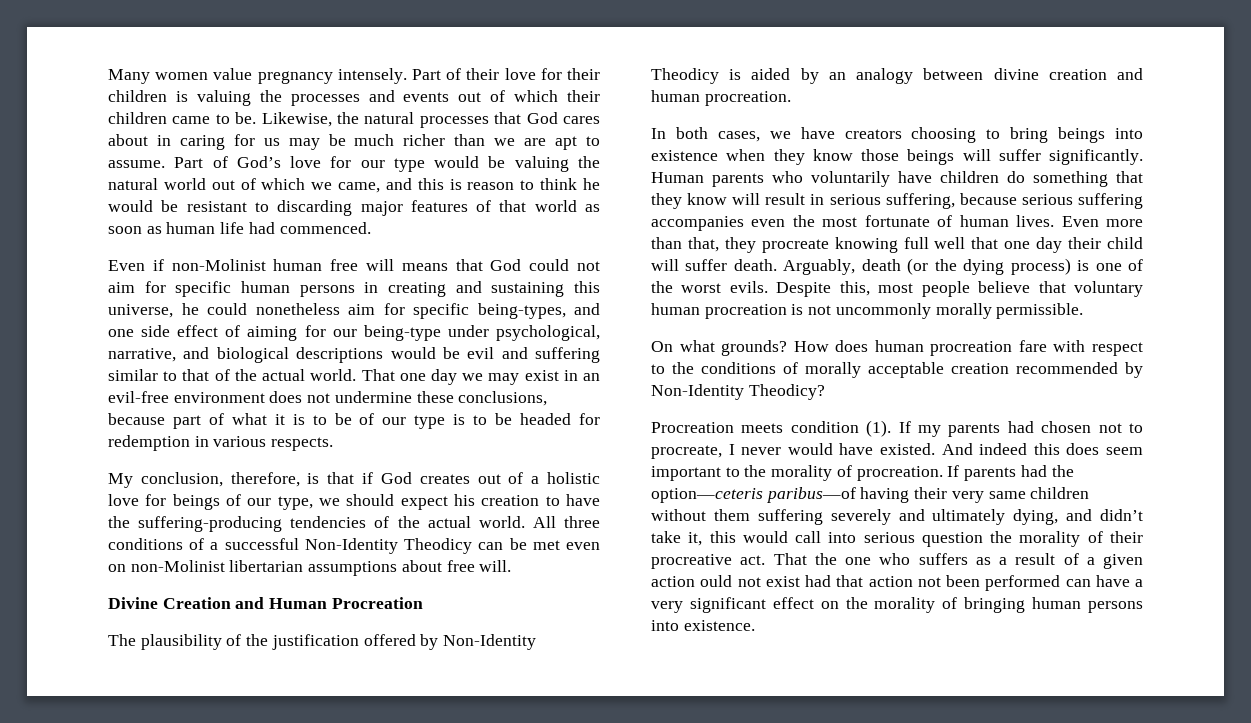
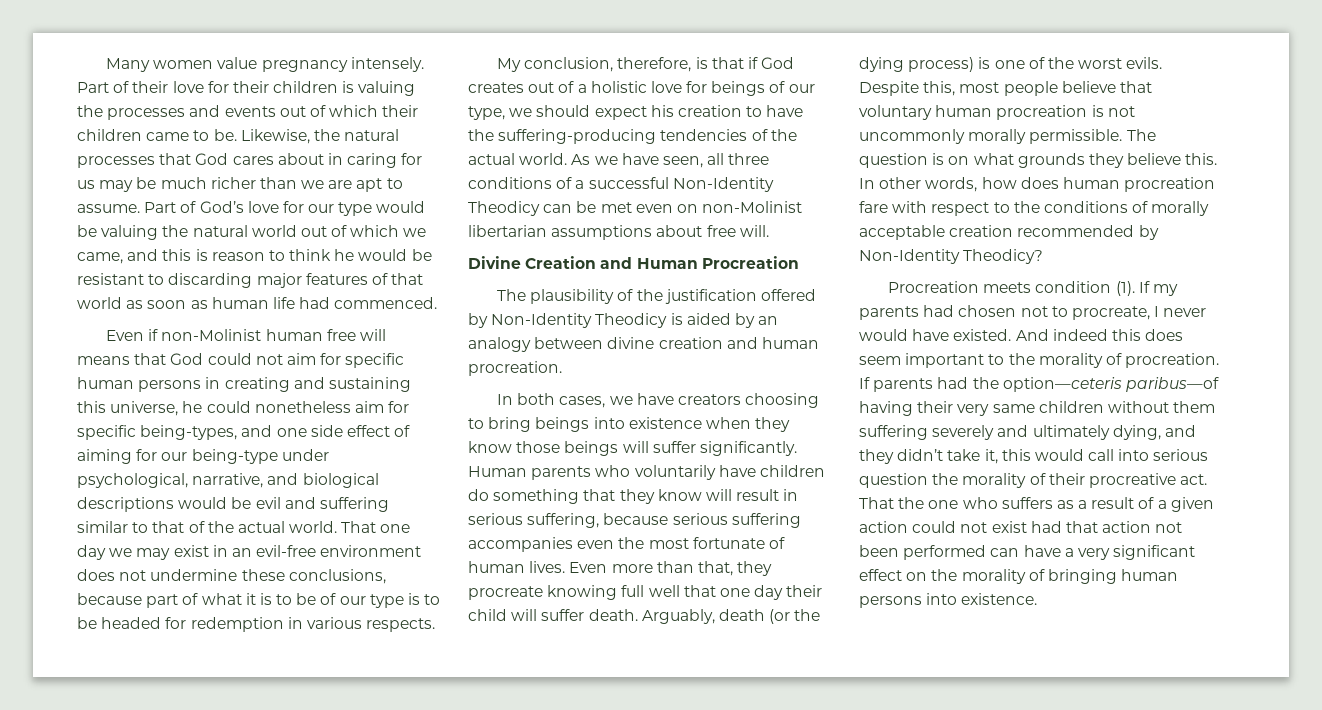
- All three conditions of a successful Non-Identity Theodicy can be met even on non-Molinist libertarian assumptions about free will.
+ As we have seen, all three conditions of a successful Non-Identity Theodicy can be met even on non-Molinist libertarian assumptions about free will.
- Despite this, most people believe that voluntary human procreation is not uncommonly morally permissible.
- On what grounds? How does human procreation fare with respect to the conditions of morally acceptable creation recommended by Non-Identity Theodicy?
+ Despite this, most people believe that voluntary human procreation is not uncommonly morally permissible. The question is on what grounds they believe this. In other words, how does human procreation fare with respect to the conditions of morally acceptable creation recommended by Non-Identity Theodicy?
- If parents had the option—ceteris paribus—of having their very same children without them suffering severely and ultimately dying, and didn’t take it, this would call into serious question the morality of their procreative act.
+ If parents had the option—ceteris paribus—of having their very same children without them suffering severely and ultimately dying, and they didn’t take it, this would call into serious question the morality of their procreative act.
- That the one who suffers as a result of a given action ould not exist had that action not been performed can have a very significant effect on the morality of bringing human persons into existence.
+ That the one who suffers as a result of a given action could not exist had that action not been performed can have a very significant effect on the morality of bringing human persons into existence.

